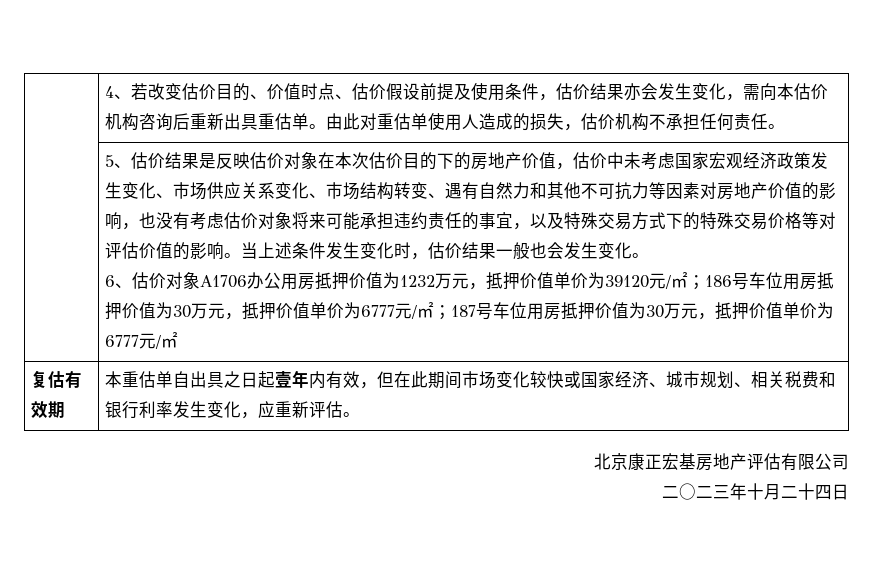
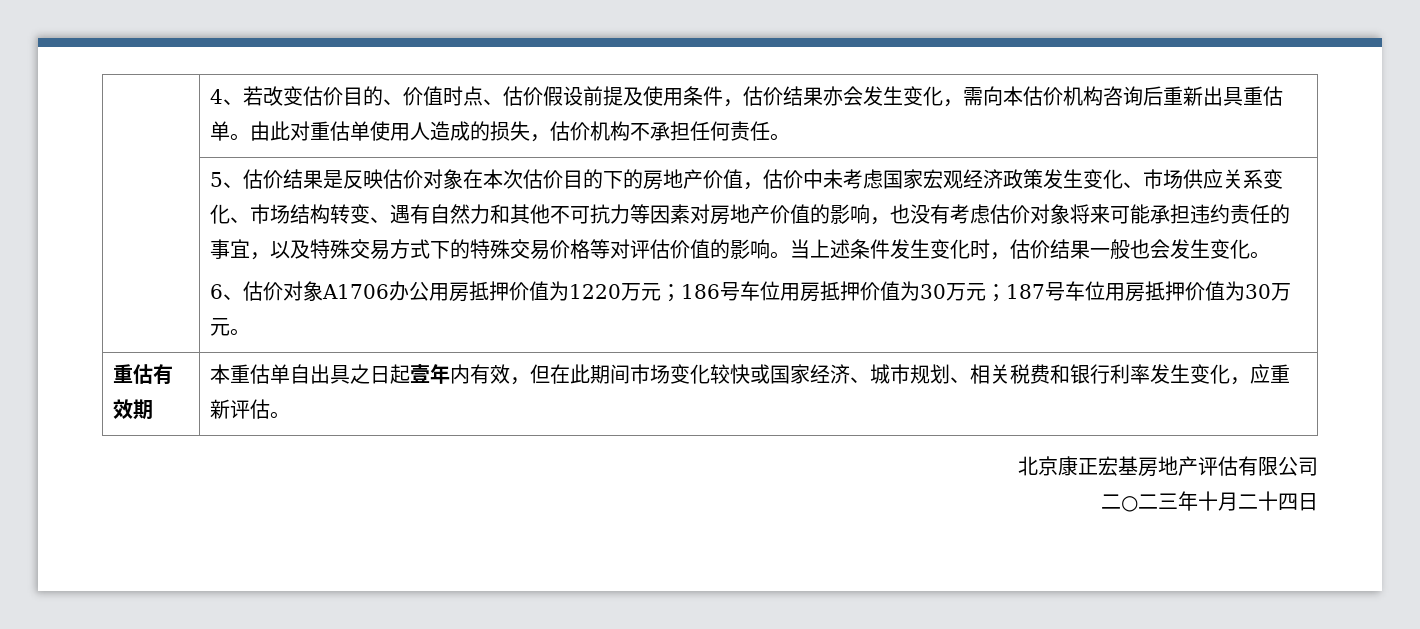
- 6、估价对象A1706办公用房抵押价值为1232万元，抵押价值单价为39120元/㎡；186号车位用房抵押价值为30万元，抵押价值单价为6777元/㎡；187号车位用房抵押价值为30万元，抵押价值单价为6777元/㎡
- 复估有效期 | 本重估单自出具之日起壹年内有效，但在此期间市场变化较快或国家经济、城市规划、相关税费和银行利率发生变化，应重新评估。
+ 6、估价对象A1706办公用房抵押价值为1220万元；186号车位用房抵押价值为30万元；187号车位用房抵押价值为30万元。
+ 重估有效期 | 本重估单自出具之日起壹年内有效，但在此期间市场变化较快或国家经济、城市规划、相关税费和银行利率发生变化，应重新评估。

